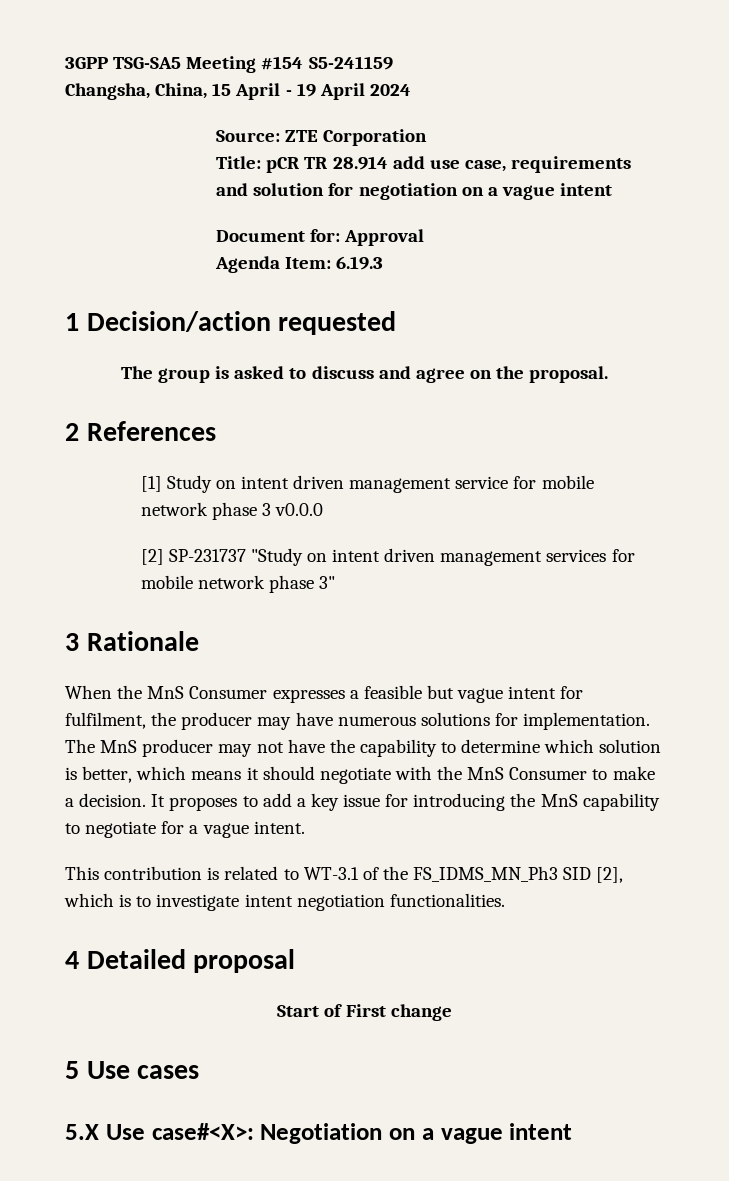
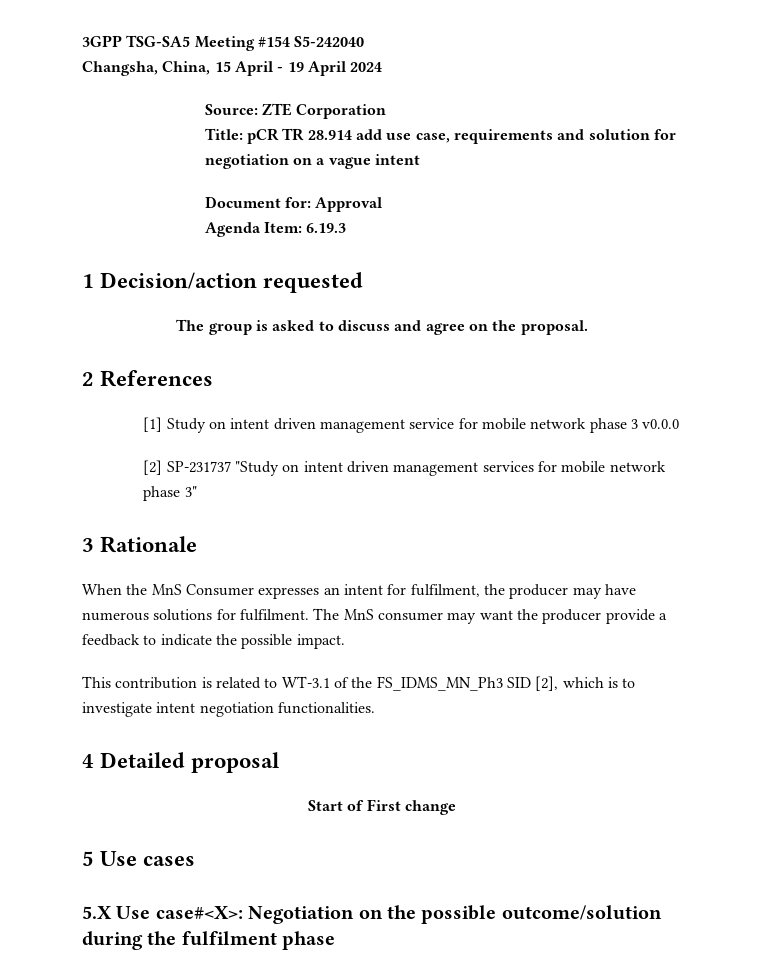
- 3GPP TSG-SA5 Meeting #154 S5-241159
+ 3GPP TSG-SA5 Meeting #154 S5-242040
- When the MnS Consumer expresses a feasible but vague intent for fulfilment, the producer may have numerous solutions for implementation.
+ When the MnS Consumer expresses an intent for fulfilment, the producer may have numerous solutions for fulfilment.
- The MnS producer may not have the capability to determine which solution is better, which means it should negotiate with the MnS Consumer to make a decision. It proposes to add a key issue for introducing the MnS capability to negotiate for a vague intent.
+ The MnS consumer may want the producer provide a feedback to indicate the possible impact.
- 5.X Use case#<X>: Negotiation on a vague intent
+ 5.X Use case#<X>: Negotiation on the possible outcome/solution during the fulfilment phase

